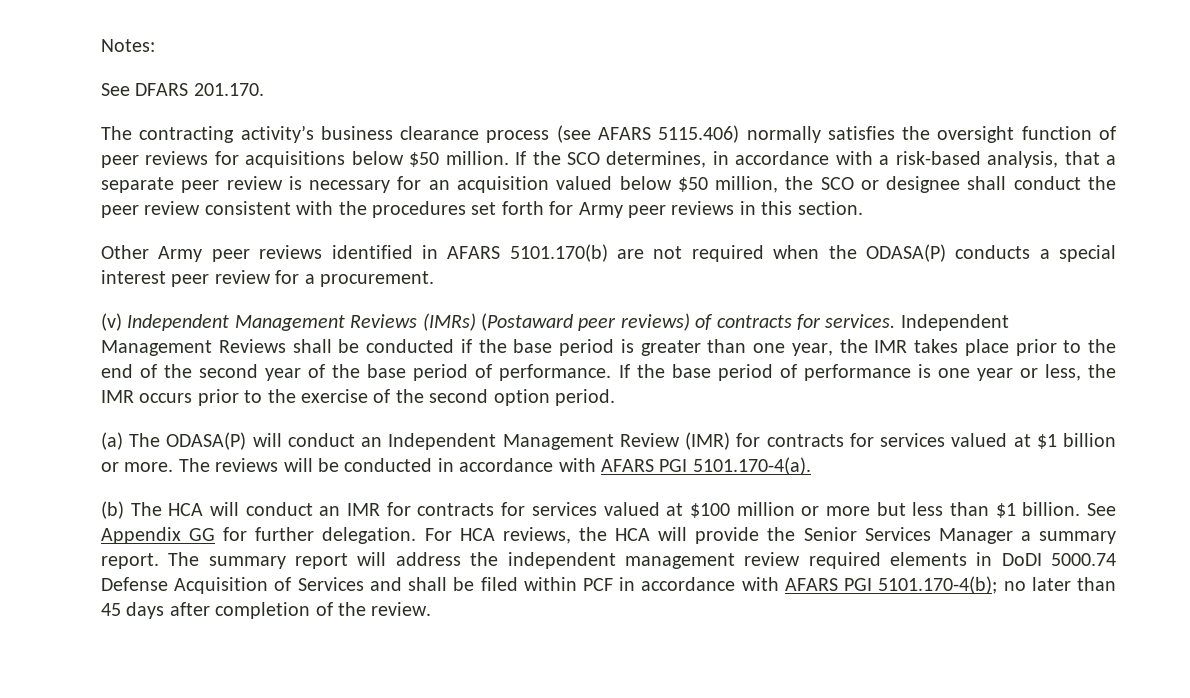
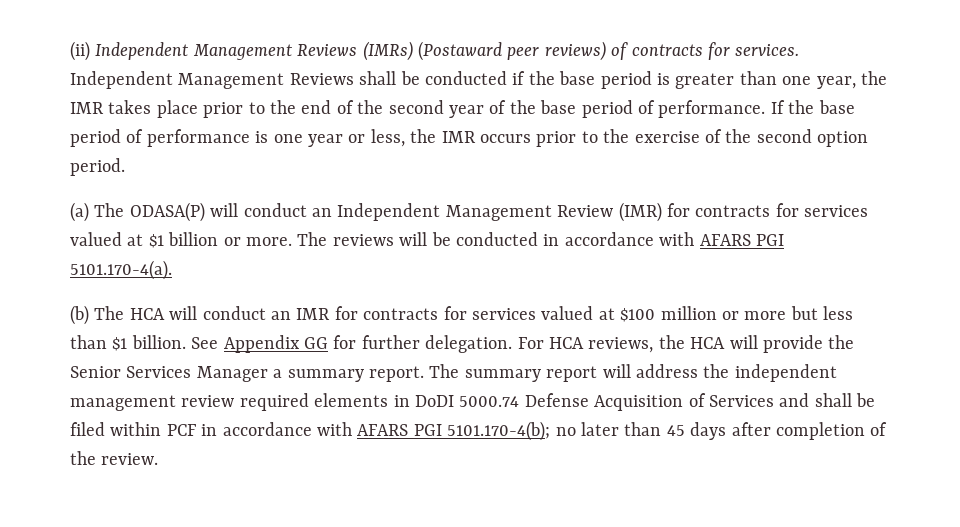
- Notes:
- See DFARS 201.170.
- The contracting activity’s business clearance process (see AFARS 5115.406) normally satisfies the oversight function of peer reviews for acquisitions below $50 million. If the SCO determines, in accordance with a risk-based analysis, that a separate peer review is necessary for an acquisition valued below $50 million, the SCO or designee shall conduct the peer review consistent with the procedures set forth for Army peer reviews in this section.
- Other Army peer reviews identified in AFARS 5101.170(b) are not required when the ODASA(P) conducts a special interest peer review for a procurement.
- (v) Independent Management Reviews (IMRs) (Postaward peer reviews) of contracts for services.
+ (ii) Independent Management Reviews (IMRs) (Postaward peer reviews) of contracts for services.

